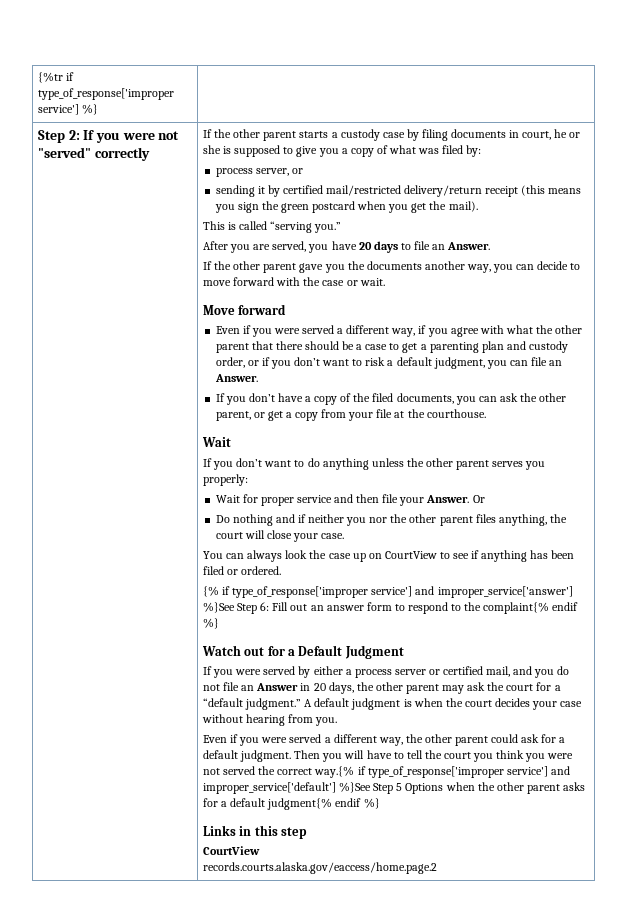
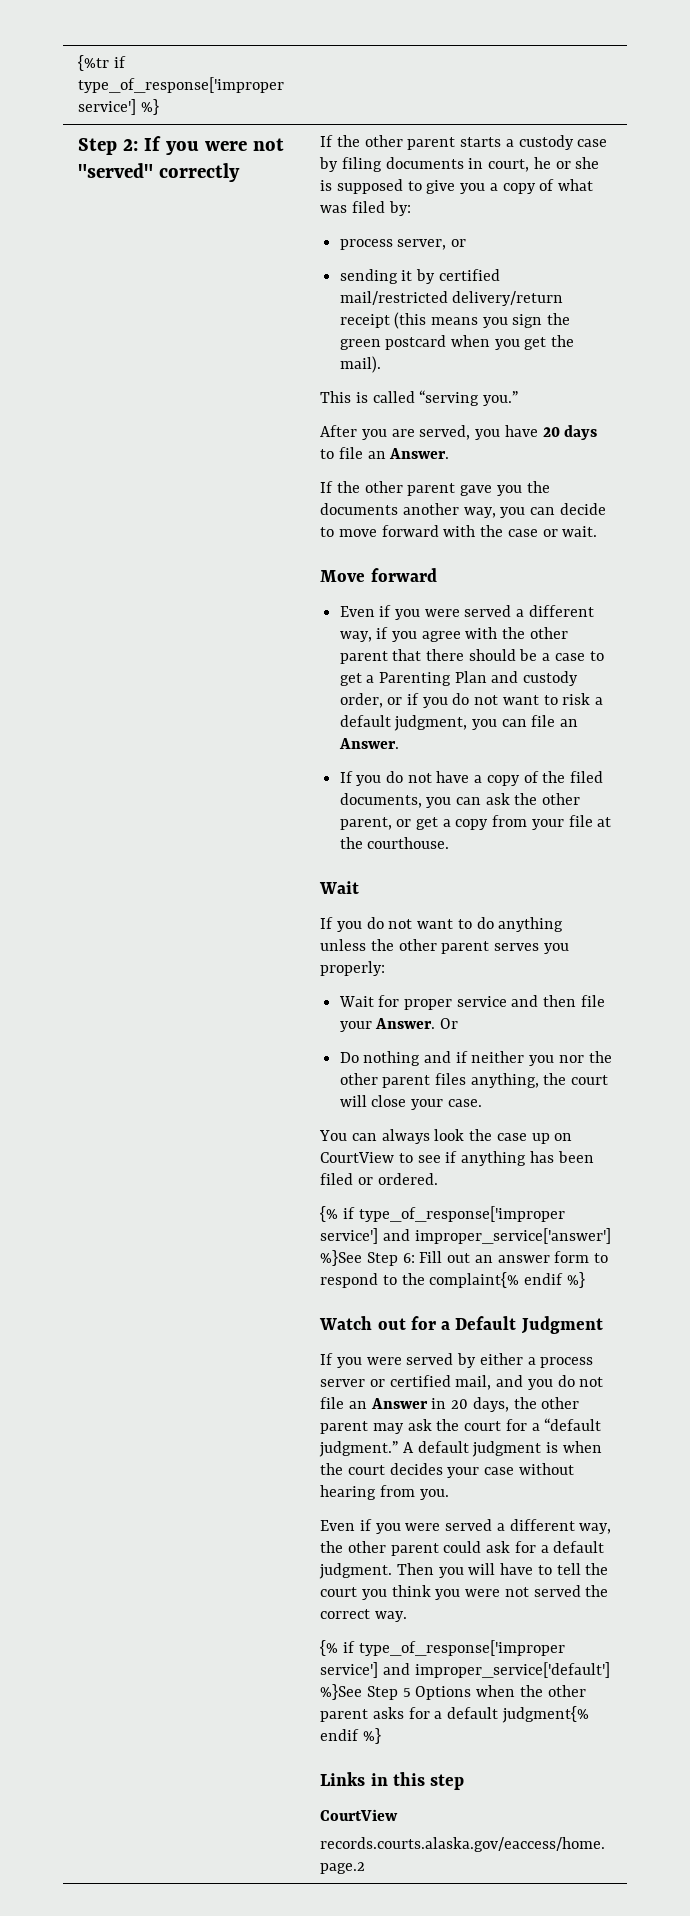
- Even if you were served a different way, if you agree with what the other parent that there should be a case to get a parenting plan and custody order, or if you don’t want to risk a default judgment, you can file an Answer.
+ Even if you were served a different way, if you agree with the other parent that there should be a case to get a Parenting Plan and custody order, or if you do not want to risk a default judgment, you can file an Answer.
- If you don’t have a copy of the filed documents, you can ask the other parent, or get a copy from your file at the courthouse.
+ If you do not have a copy of the filed documents, you can ask the other parent, or get a copy from your file at the courthouse.
- If you don’t want to do anything unless the other parent serves you properly:
+ If you do not want to do anything unless the other parent serves you properly:
- Then you will have to tell the court you think you were not served the correct way.{% if type_of_response['improper service'] and improper_service['default'] %}See Step 5 Options when the other parent asks for a default judgment{% endif %}
+ Then you will have to tell the court you think you were not served the correct way.
+ {% if type_of_response['improper service'] and improper_service['default'] %}See Step 5 Options when the other parent asks for a default judgment{% endif %}

